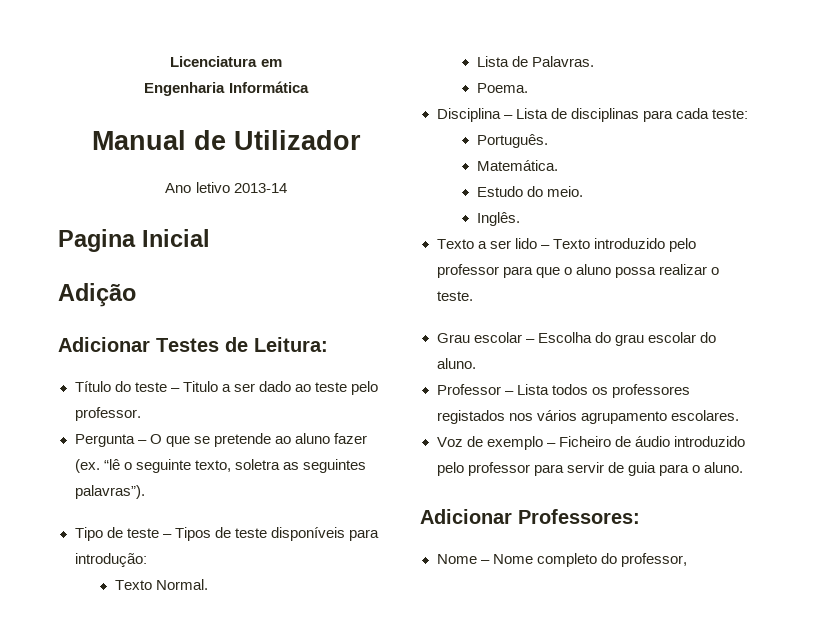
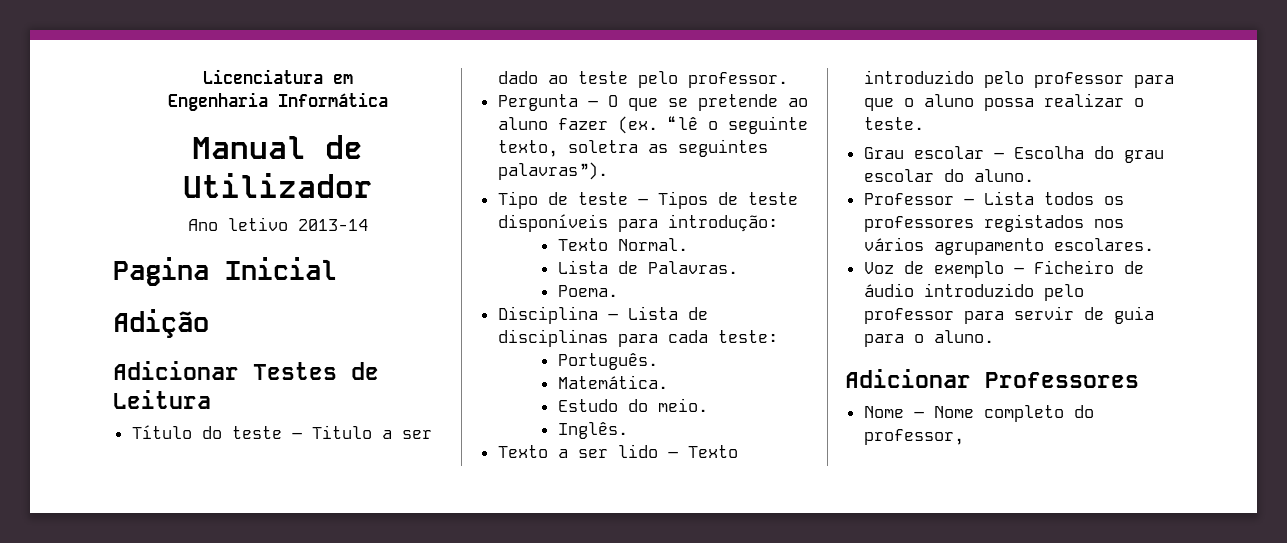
- Adicionar Testes de Leitura:
+ Adicionar Testes de Leitura
- Adicionar Professores:
+ Adicionar Professores

